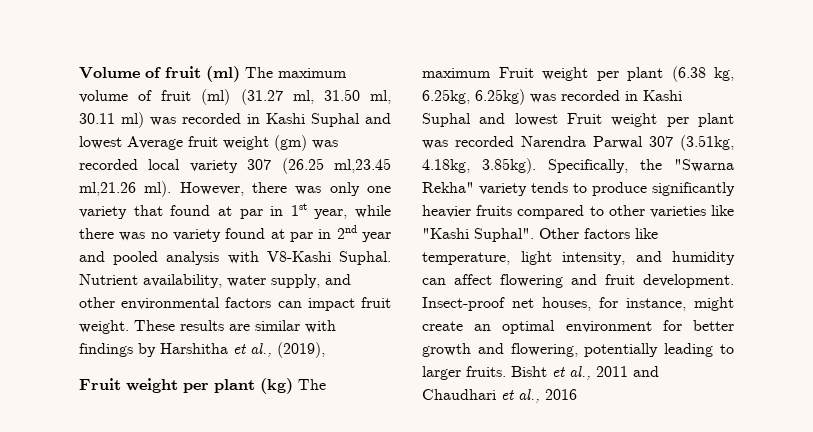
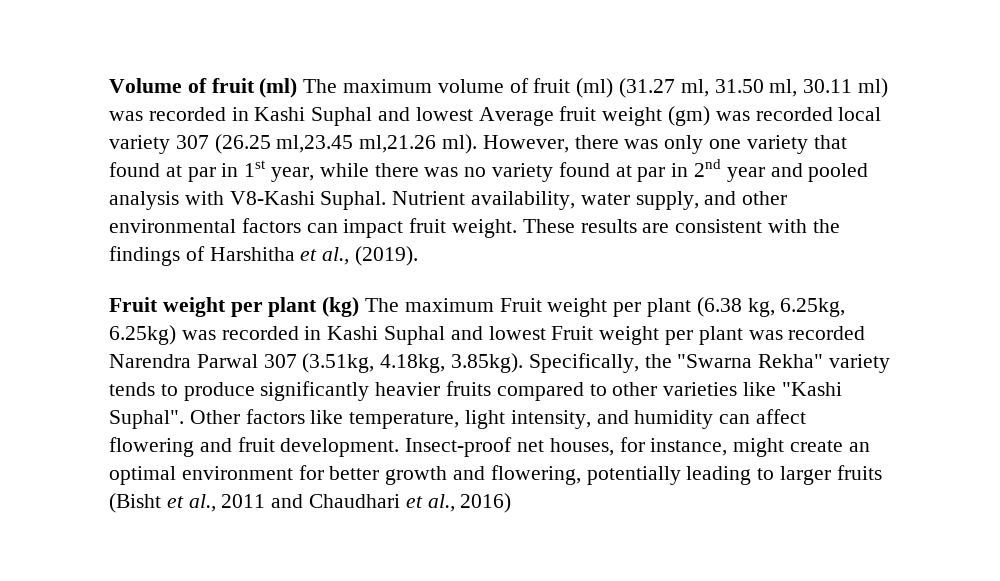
- These results are similar with findings by Harshitha et al., (2019),
+ These results are consistent with the findings of Harshitha et al., (2019).
- Insect-proof net houses, for instance, might create an optimal environment for better growth and flowering, potentially leading to larger fruits. Bisht et al., 2011 and Chaudhari et al., 2016
+ Insect-proof net houses, for instance, might create an optimal environment for better growth and flowering, potentially leading to larger fruits (Bisht et al., 2011 and Chaudhari et al., 2016)

